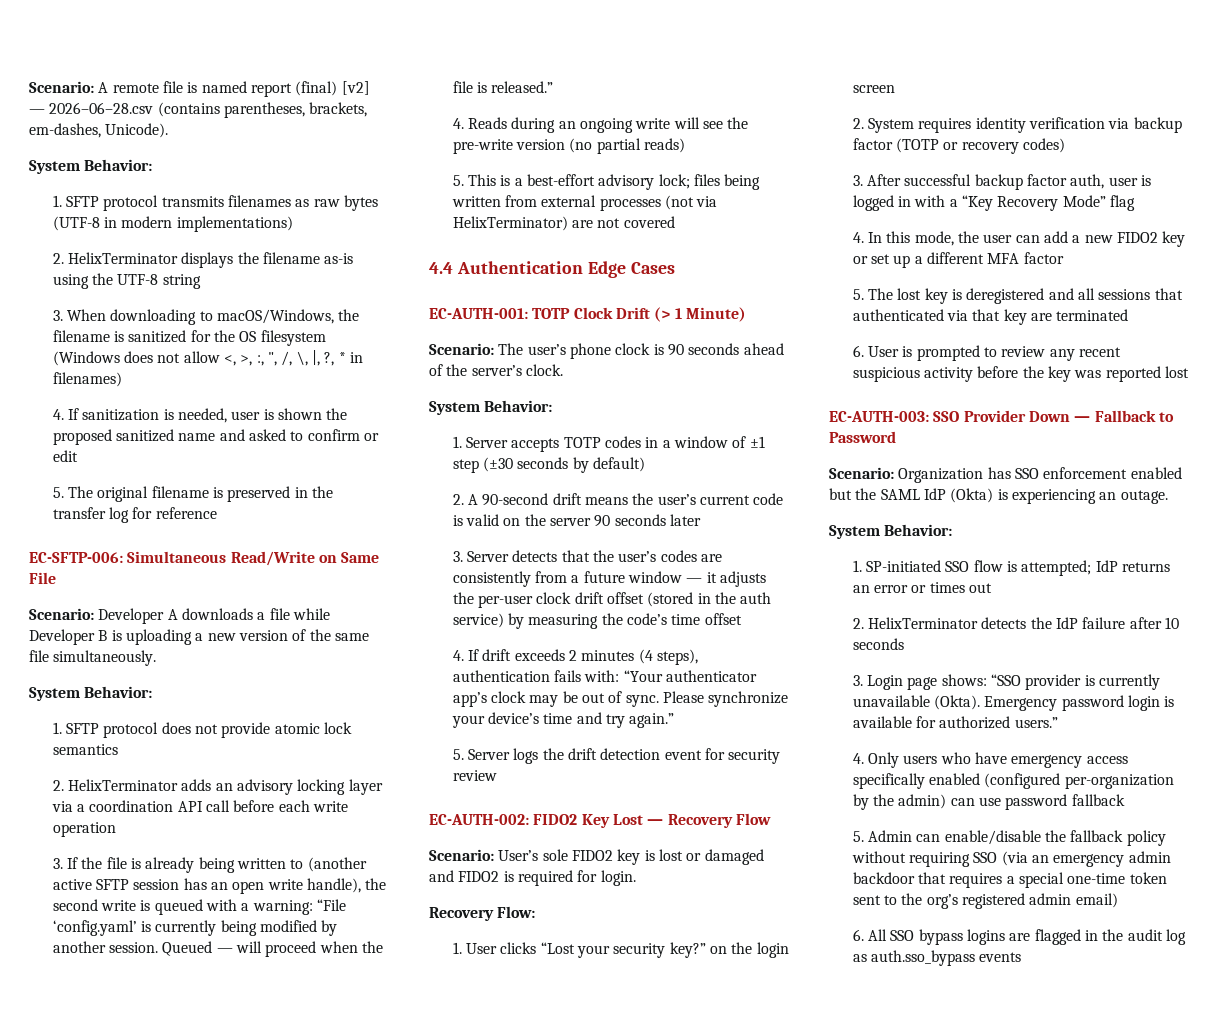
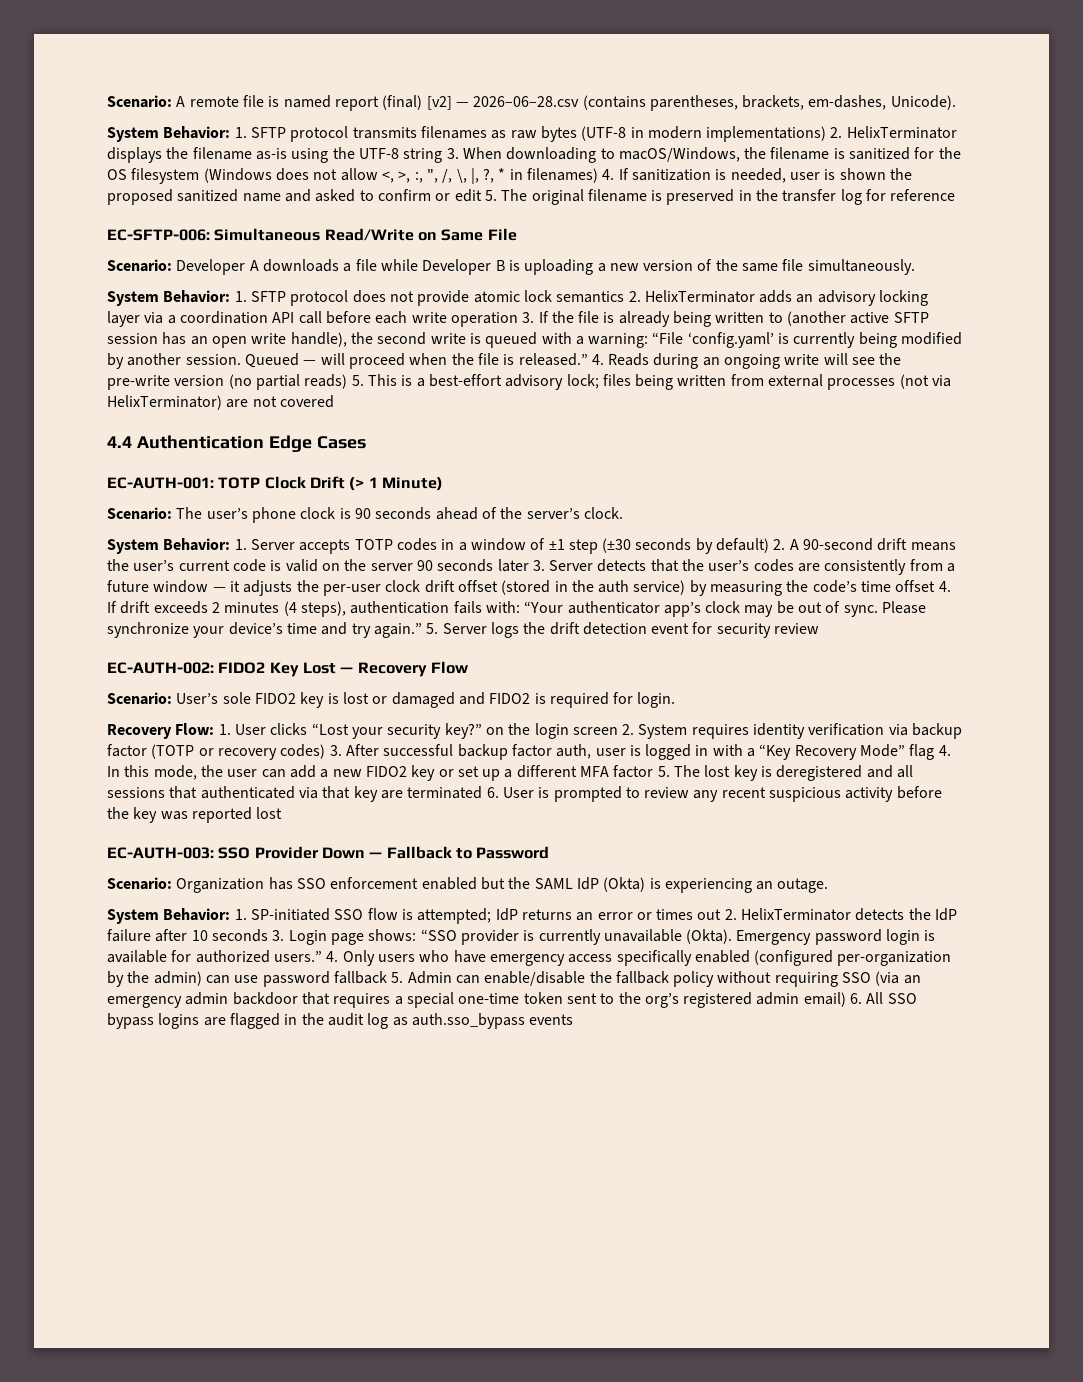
  A remote file is named report (final) [v2] — 2026–06–28.csv (contains parentheses, brackets, em-dashes, Unicode).
- System Behavior:
- 1. SFTP protocol transmits filenames as raw bytes (UTF-8 in modern implementations)
- 2. HelixTerminator displays the filename as-is using the UTF-8 string
- 3. When downloading to macOS/Windows, the filename is sanitized for the OS filesystem (Windows does not allow <, >, :, ", /, \, |, ?, * in filenames)
- 4. If sanitization is needed, user is shown the proposed sanitized name and asked to confirm or edit
- 5. The original filename is preserved in the transfer log for reference
+ System Behavior: 1. SFTP protocol transmits filenames as raw bytes (UTF-8 in modern implementations) 2. HelixTerminator displays the filename as-is using the UTF-8 string 3. When downloading to macOS/Windows, the filename is sanitized for the OS filesystem (Windows does not allow <, >, :, ", /, \, |, ?, * in filenames) 4. If sanitization is needed, user is shown the proposed sanitized name and asked to confirm or edit 5. The original filename is preserved in the transfer log for reference
  Developer A downloads a file while Developer B is uploading a new version of the same file simultaneously.
- System Behavior:
- 1. SFTP protocol does not provide atomic lock semantics
- 2. HelixTerminator adds an advisory locking layer via a coordination API call before each write operation
- 3. If the file is already being written to (another active SFTP session has an open write handle), the second write is queued with a warning:
+ System Behavior: 1. SFTP protocol does not provide atomic lock semantics 2. HelixTerminator adds an advisory locking layer via a coordination API call before each write operation 3. If the file is already being written to (another active SFTP session has an open write handle), the second write is queued with a warning:
- Queued — will proceed when the file is released.”
- 4. Reads during an ongoing write will see the pre-write version (no partial reads)
- 5. This is a best-effort advisory lock; files being written from external processes (not via HelixTerminator) are not covered
+ Queued — will proceed when the file is released.” 4. Reads during an ongoing write will see the pre-write version (no partial reads) 5. This is a best-effort advisory lock; files being written from external processes (not via HelixTerminator) are not covered
  The user’s phone clock is 90 seconds ahead of the server’s clock.
- System Behavior:
- 1. Server accepts TOTP codes in a window of ±1 step (±30 seconds by default)
- 2. A 90-second drift means the user’s current code is valid on the server 90 seconds later
- 3. Server detects that the user’s codes are consistently from a future window — it adjusts the per-user clock drift offset (stored in the auth service) by measuring the code’s time offset
- 4. If drift exceeds 2 minutes (4 steps), authentication fails with:
+ System Behavior: 1. Server accepts TOTP codes in a window of ±1 step (±30 seconds by default) 2. A 90-second drift means the user’s current code is valid on the server 90 seconds later 3. Server detects that the user’s codes are consistently from a future window — it adjusts the per-user clock drift offset (stored in the auth service) by measuring the code’s time offset 4. If drift exceeds 2 minutes (4 steps), authentication fails with:
- Please synchronize your device’s time and try again.”
- 5. Server logs the drift detection event for security review
+ Please synchronize your device’s time and try again.” 5. Server logs the drift detection event for security review
- Recovery Flow:
- 1. User clicks “Lost your security key?” on the login screen
- 2. System requires identity verification via backup factor (TOTP or recovery codes)
- 3. After successful backup factor auth, user is logged in with a “Key Recovery Mode” flag
- 4. In this mode, the user can add a new FIDO2 key or set up a different MFA factor
- 5. The lost key is deregistered and all sessions that authenticated via that key are terminated
- 6. User is prompted to review any recent suspicious activity before the key was reported lost
+ Recovery Flow: 1. User clicks “Lost your security key?” on the login screen 2. System requires identity verification via backup factor (TOTP or recovery codes) 3. After successful backup factor auth, user is logged in with a “Key Recovery Mode” flag 4. In this mode, the user can add a new FIDO2 key or set up a different MFA factor 5. The lost key is deregistered and all sessions that authenticated via that key are terminated 6. User is prompted to review any recent suspicious activity before the key was reported lost
  Scenario: Organization has SSO enforcement enabled but the SAML IdP (Okta) is experiencing an outage.
- System Behavior:
- 1. SP-initiated SSO flow is attempted; IdP returns an error or times out
- 2. HelixTerminator detects the IdP failure after 10 seconds
- 3. Login page shows: “SSO provider is currently unavailable (Okta).
+ System Behavior: 1. SP-initiated SSO flow is attempted; IdP returns an error or times out 2. HelixTerminator detects the IdP failure after 10 seconds 3. Login page shows: “SSO provider is currently unavailable (Okta).
- Emergency password login is available for authorized users.”
- 4. Only users who have emergency access specifically enabled (configured per-organization by the admin) can use password fallback
- 5. Admin can enable/disable the fallback policy without requiring SSO (via an emergency admin backdoor that requires a special one-time token sent to the org’s registered admin email)
- 6. All SSO bypass logins are flagged in the audit log as auth.sso_bypass events
+ Emergency password login is available for authorized users.” 4. Only users who have emergency access specifically enabled (configured per-organization by the admin) can use password fallback 5. Admin can enable/disable the fallback policy without requiring SSO (via an emergency admin backdoor that requires a special one-time token sent to the org’s registered admin email) 6. All SSO bypass logins are flagged in the audit log as auth.sso_bypass events

